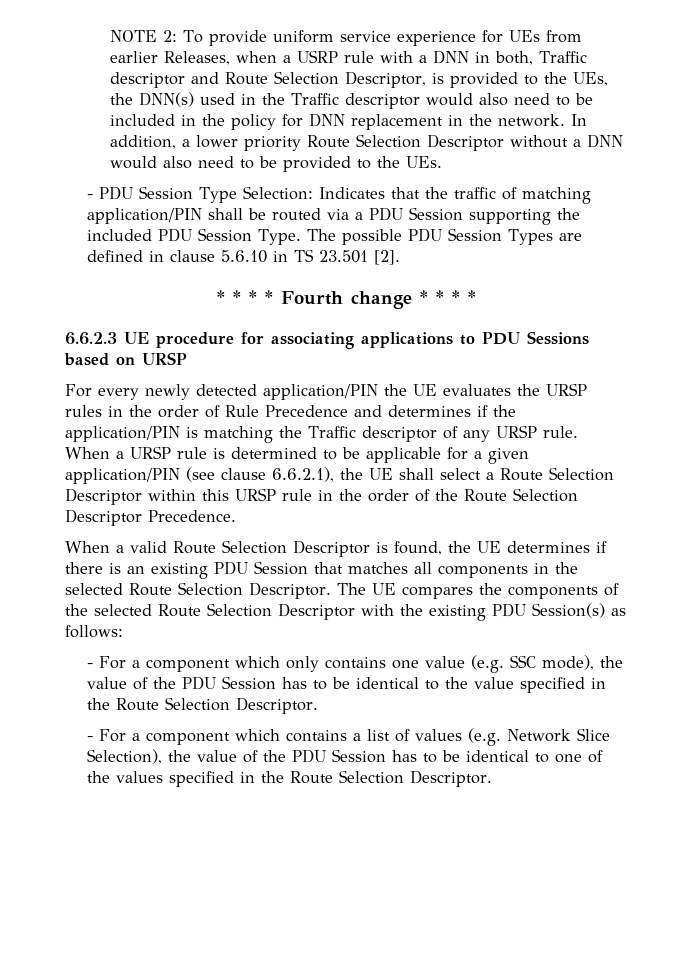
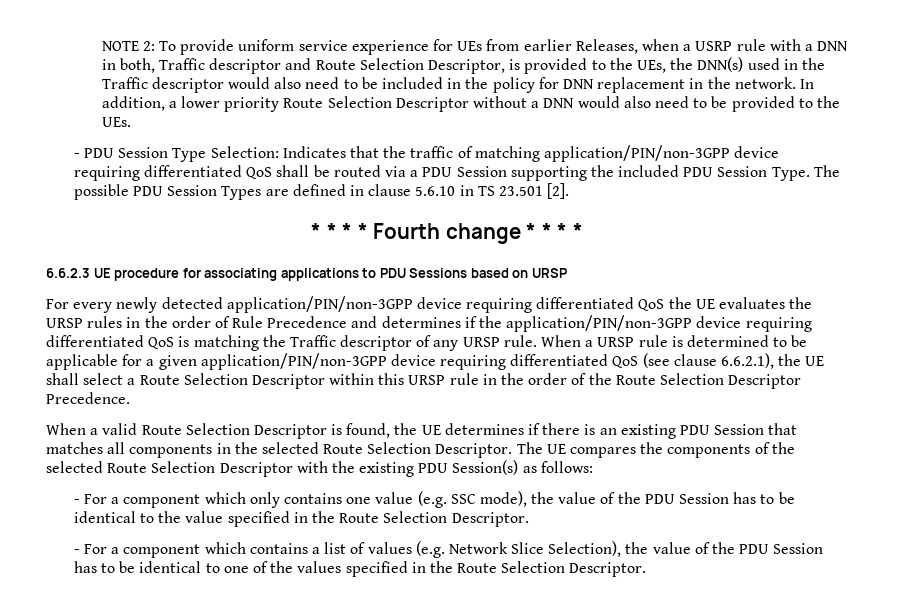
- - PDU Session Type Selection: Indicates that the traffic of matching application/PIN shall be routed via a PDU Session supporting the included PDU Session Type.
+ - PDU Session Type Selection: Indicates that the traffic of matching application/PIN/non-3GPP device requiring differentiated QoS shall be routed via a PDU Session supporting the included PDU Session Type.
- For every newly detected application/PIN the UE evaluates the URSP rules in the order of Rule Precedence and determines if the application/PIN is matching the Traffic descriptor of any URSP rule.
+ For every newly detected application/PIN/non-3GPP device requiring differentiated QoS the UE evaluates the URSP rules in the order of Rule Precedence and determines if the application/PIN/non-3GPP device requiring differentiated QoS is matching the Traffic descriptor of any URSP rule.
- When a URSP rule is determined to be applicable for a given application/PIN (see clause 6.6.2.1), the UE shall select a Route Selection Descriptor within this URSP rule in the order of the Route Selection Descriptor Precedence.
+ When a URSP rule is determined to be applicable for a given application/PIN/non-3GPP device requiring differentiated QoS (see clause 6.6.2.1), the UE shall select a Route Selection Descriptor within this URSP rule in the order of the Route Selection Descriptor Precedence.

